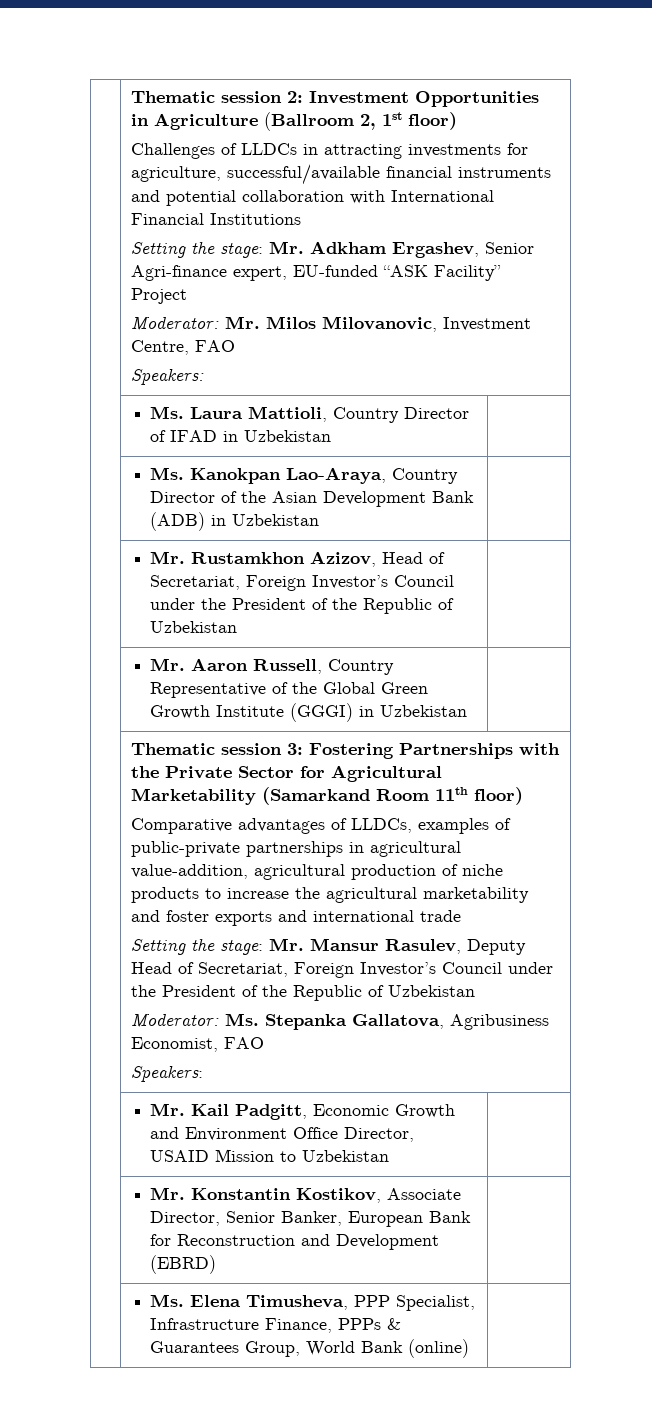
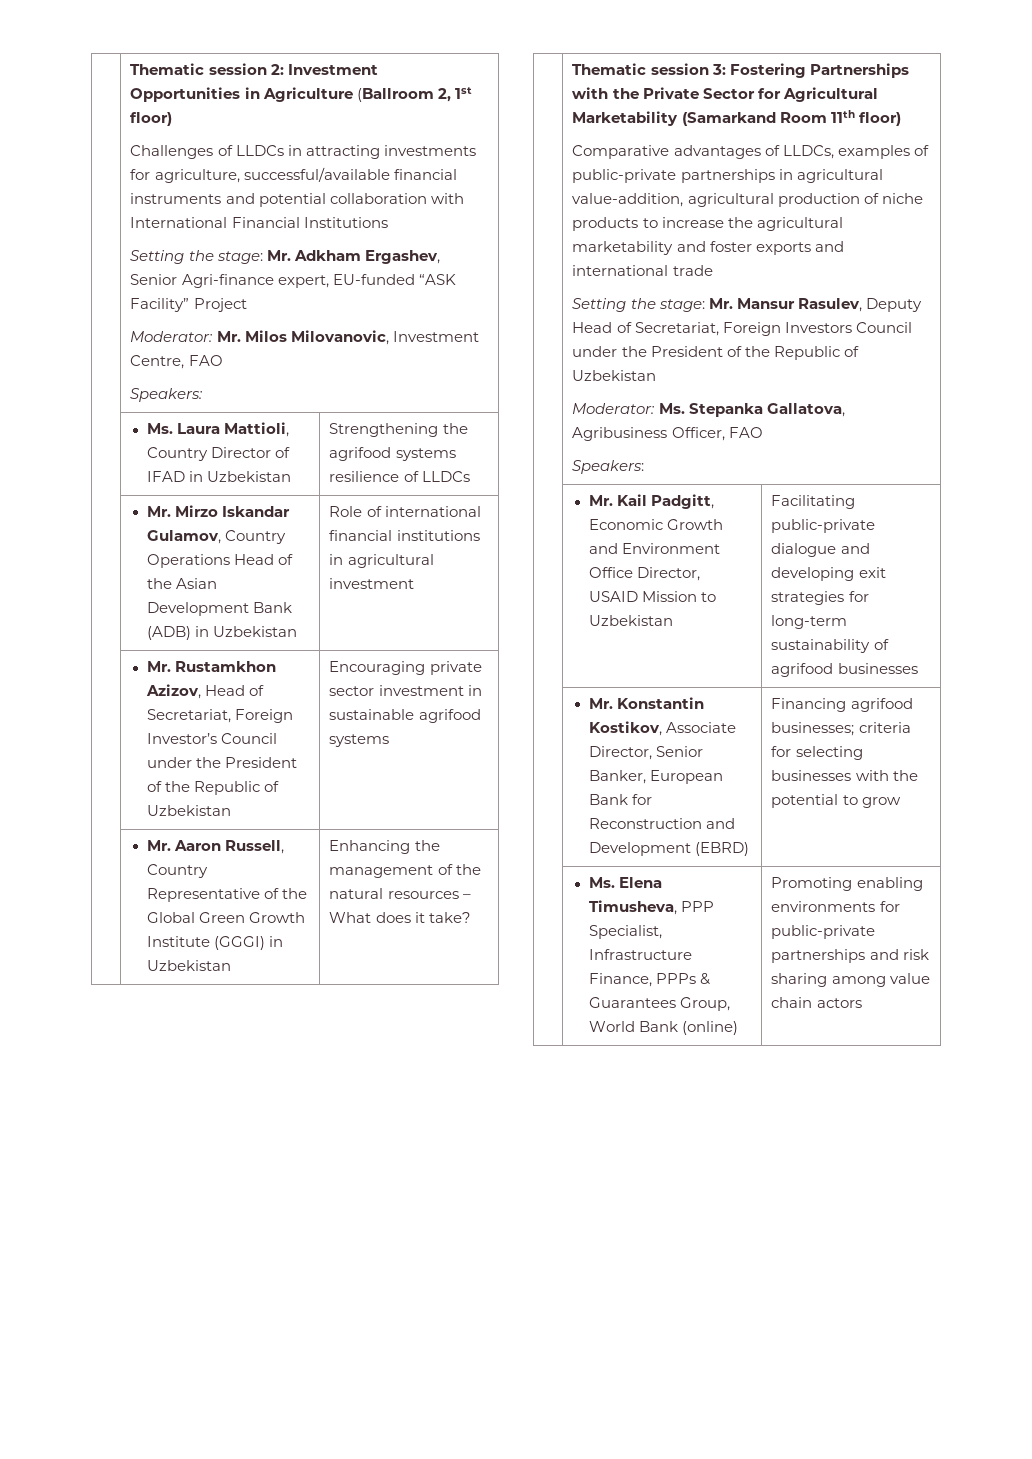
- | Ms. Laura Mattioli, Country Director of IFAD in Uzbekistan |
- | Ms. Kanokpan Lao-Araya, Country Director of the Asian Development Bank (ADB) in Uzbekistan |
+ | Ms. Laura Mattioli, Country Director of IFAD in Uzbekistan | Strengthening the agrifood systems resilience of LLDCs
+ | Mr. Mirzo Iskandar Gulamov, Country Operations Head of the Asian Development Bank (ADB) in Uzbekistan | Role of international financial institutions in agricultural investment
- | Mr. Rustamkhon Azizov, Head of Secretariat, Foreign Investor’s Council under the President of the Republic of Uzbekistan |
+ | Mr. Rustamkhon Azizov, Head of Secretariat, Foreign Investor’s Council under the President of the Republic of Uzbekistan | Encouraging private sector investment in sustainable agrifood systems
- | Mr. Aaron Russell, Country Representative of the Global Green Growth Institute (GGGI) in Uzbekistan |
+ | Mr. Aaron Russell, Country Representative of the Global Green Growth Institute (GGGI) in Uzbekistan | Enhancing the management of the natural resources – What does it take?
- Setting the stage: Mr. Mansur Rasulev, Deputy Head of Secretariat, Foreign Investor’s Council under the President of the Republic of Uzbekistan
+ Setting the stage: Mr. Mansur Rasulev, Deputy Head of Secretariat, Foreign Investors Council under the President of the Republic of Uzbekistan
- Moderator: Ms. Stepanka Gallatova, Agribusiness Economist, FAO
+ Moderator: Ms. Stepanka Gallatova, Agribusiness Officer, FAO
- | Mr. Kail Padgitt, Economic Growth and Environment Office Director, USAID Mission to Uzbekistan |
+ | Mr. Kail Padgitt, Economic Growth and Environment Office Director, USAID Mission to Uzbekistan | Facilitating public-private dialogue and developing exit strategies for long-term sustainability of agrifood businesses
- | Mr. Konstantin Kostikov, Associate Director, Senior Banker, European Bank for Reconstruction and Development (EBRD) |
+ | Mr. Konstantin Kostikov, Associate Director, Senior Banker, European Bank for Reconstruction and Development (EBRD) | Financing agrifood businesses; criteria for selecting businesses with the potential to grow
- | Ms. Elena Timusheva, PPP Specialist, Infrastructure Finance, PPPs & Guarantees Group, World Bank (online) |
+ | Ms. Elena Timusheva, PPP Specialist, Infrastructure Finance, PPPs & Guarantees Group, World Bank (online) | Promoting enabling environments for public-private partnerships and risk sharing among value chain actors

